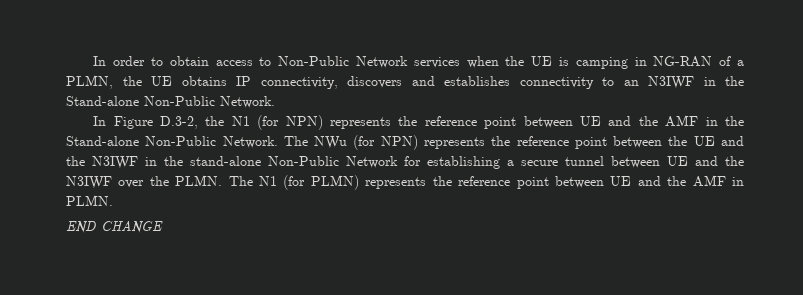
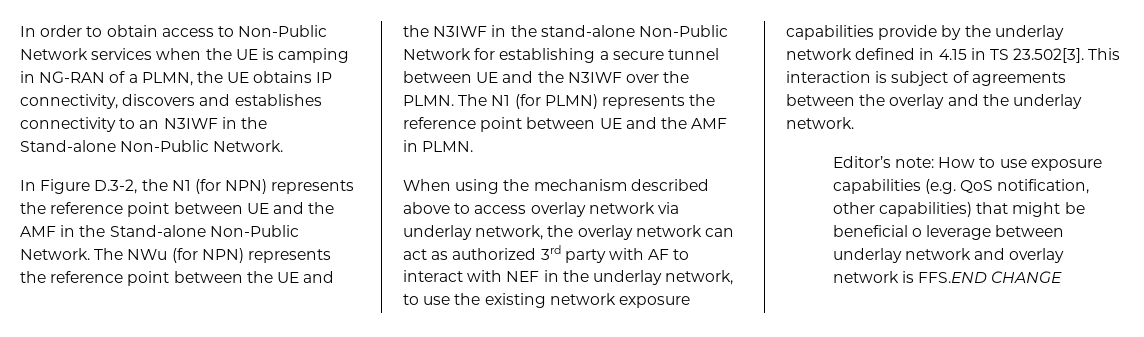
- END CHANGE
+ When using the mechanism described above to access overlay network via underlay network, the overlay network can act as authorized 3rd party with AF to interact with NEF in the underlay network, to use the existing network exposure capabilities provide by the underlay network defined in 4.15 in TS 23.502[3]. This interaction is subject of agreements between the overlay and the underlay network.
+ Editor’s note: How to use exposure capabilities (e.g. QoS notification, other capabilities) that might be beneficial o leverage between underlay network and overlay network is FFS.END CHANGE

